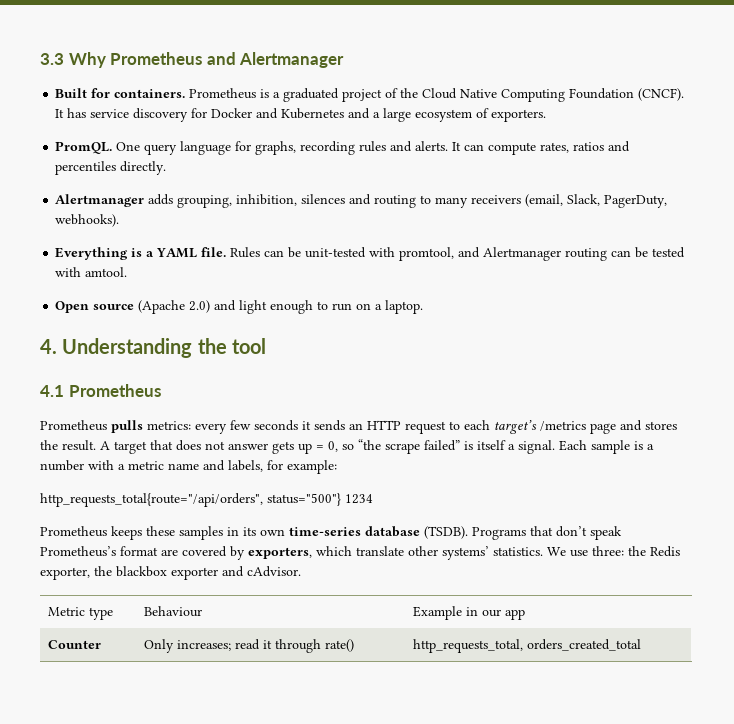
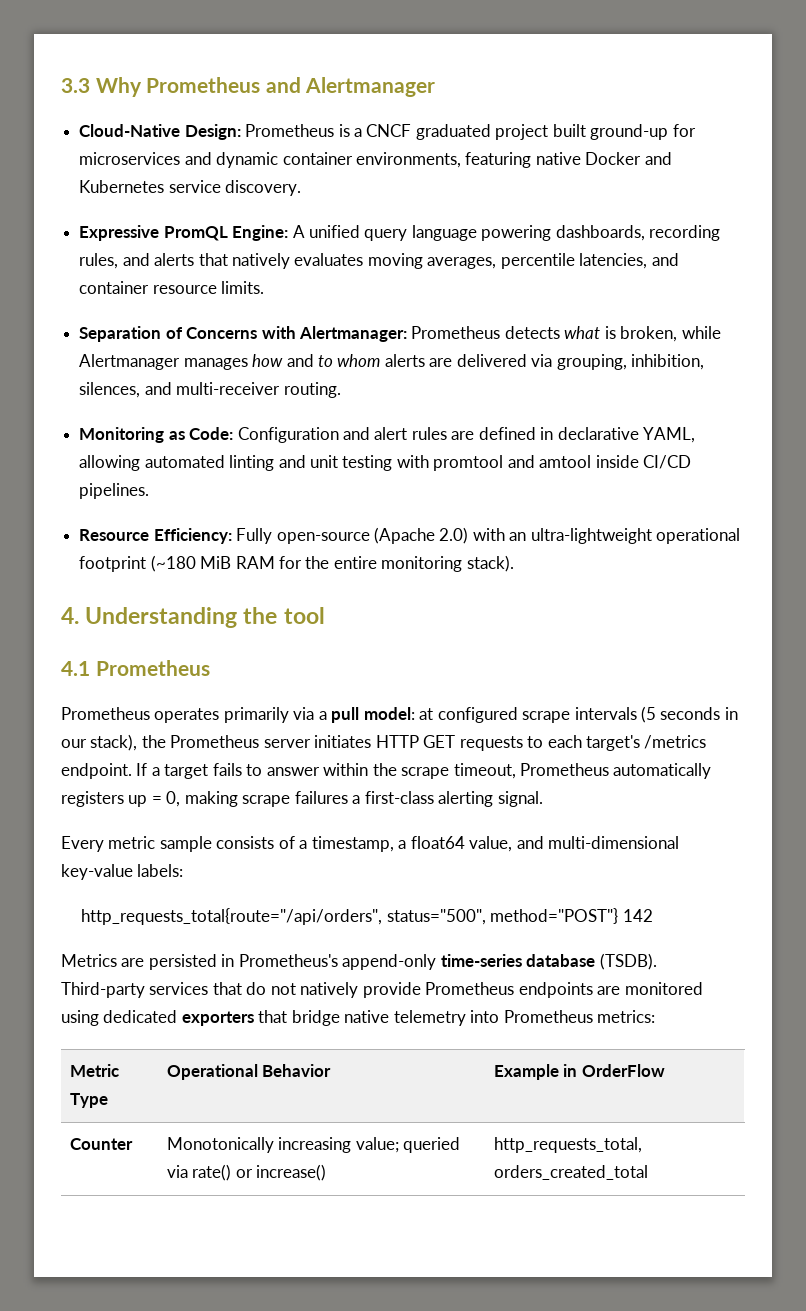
- Built for containers. Prometheus is a graduated project of the Cloud Native Computing Foundation (CNCF). It has service discovery for Docker and Kubernetes and a large ecosystem of exporters.
- PromQL. One query language for graphs, recording rules and alerts. It can compute rates, ratios and percentiles directly.
- Alertmanager adds grouping, inhibition, silences and routing to many receivers (email, Slack, PagerDuty, webhooks).
- Everything is a YAML file. Rules can be unit-tested with promtool, and Alertmanager routing can be tested with amtool.
- Open source (Apache 2.0) and light enough to run on a laptop.
+ Cloud-Native Design: Prometheus is a CNCF graduated project built ground-up for microservices and dynamic container environments, featuring native Docker and Kubernetes service discovery.
+ Expressive PromQL Engine: A unified query language powering dashboards, recording rules, and alerts that natively evaluates moving averages, percentile latencies, and container resource limits.
+ Separation of Concerns with Alertmanager: Prometheus detects what is broken, while Alertmanager manages how and to whom alerts are delivered via grouping, inhibition, silences, and multi-receiver routing.
+ Monitoring as Code: Configuration and alert rules are defined in declarative YAML, allowing automated linting and unit testing with promtool and amtool inside CI/CD pipelines.
+ Resource Efficiency: Fully open-source (Apache 2.0) with an ultra-lightweight operational footprint (~180 MiB RAM for the entire monitoring stack).
- Prometheus pulls metrics: every few seconds it sends an HTTP request to each target’s /metrics page and stores the result. A target that does not answer gets up = 0, so “the scrape failed” is itself a signal. Each sample is a number with a metric name and labels, for example:
- http_requests_total{route="/api/orders", status="500"} 1234
- Prometheus keeps these samples in its own time-series database (TSDB). Programs that don’t speak Prometheus’s format are covered by exporters, which translate other systems’ statistics. We use three: the Redis exporter, the blackbox exporter and cAdvisor.
- Metric type | Behaviour | Example in our app
+ Prometheus operates primarily via a pull model: at configured scrape intervals (5 seconds in our stack), the Prometheus server initiates HTTP GET requests to each target's /metrics endpoint. If a target fails to answer within the scrape timeout, Prometheus automatically registers up = 0, making scrape failures a first-class alerting signal.
+ Every metric sample consists of a timestamp, a float64 value, and multi-dimensional key-value labels:
+ http_requests_total{route="/api/orders", status="500", method="POST"} 142
+ Metrics are persisted in Prometheus's append-only time-series database (TSDB). Third-party services that do not natively provide Prometheus endpoints are monitored using dedicated exporters that bridge native telemetry into Prometheus metrics:
+ Metric Type | Operational Behavior | Example in OrderFlow
- Counter | Only increases; read it through rate() | http_requests_total, orders_created_total
+ Counter | Monotonically increasing value; queried via rate() or increase() | http_requests_total, orders_created_total

